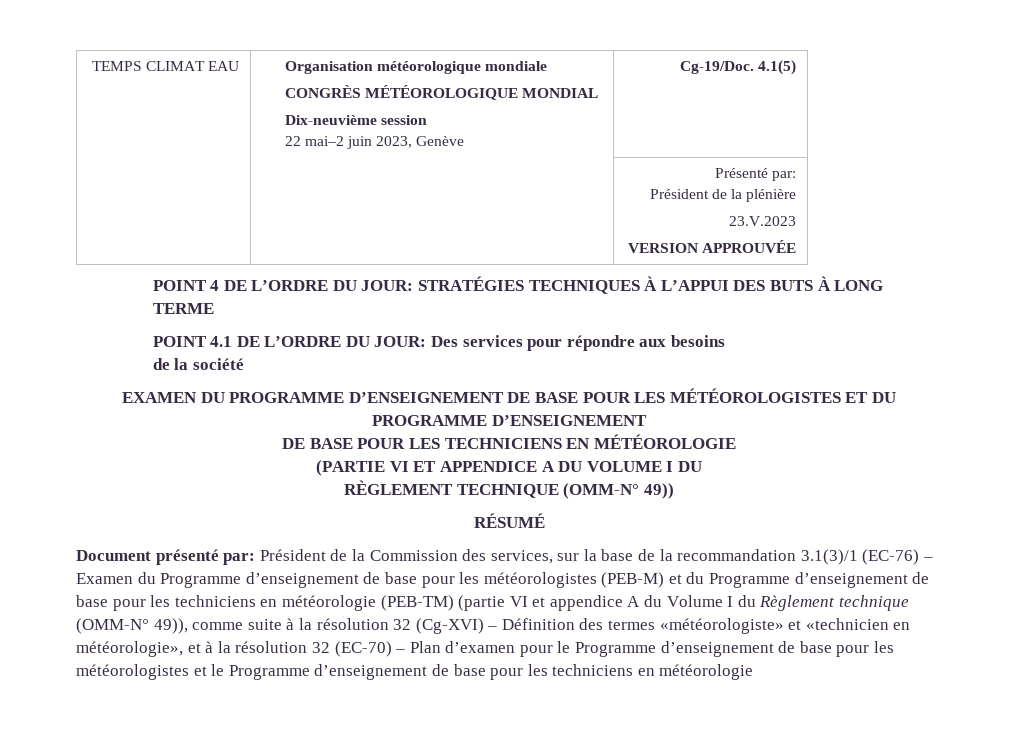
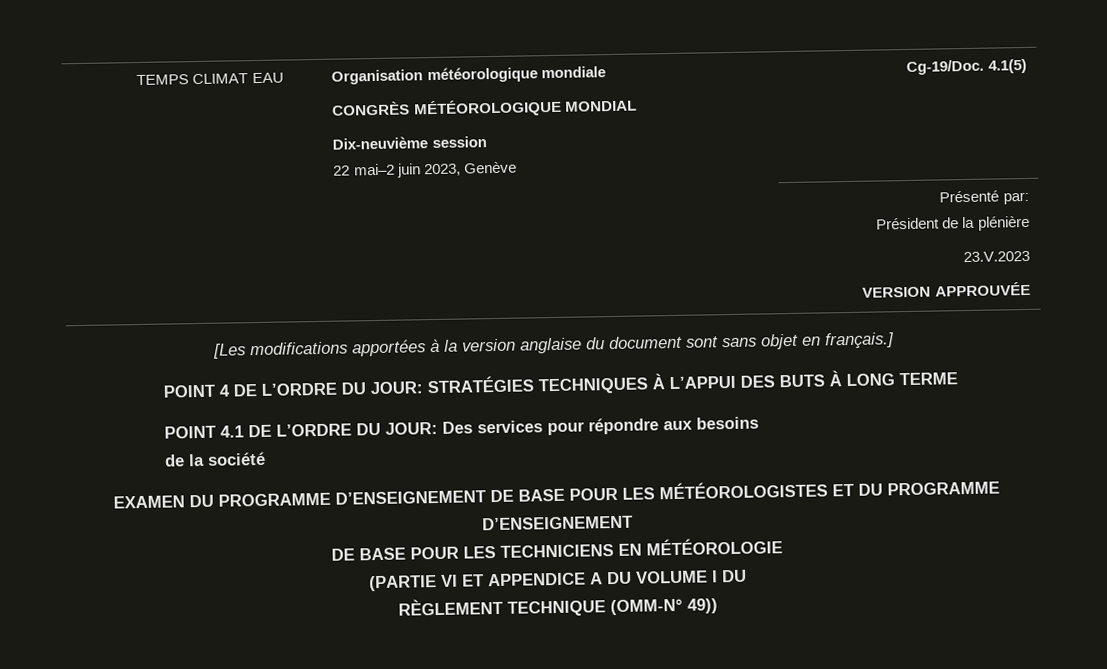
+ [Les modifications apportées à la version anglaise du document sont sans objet en français.]
- RÉSUMÉ
- Document présenté par: Président de la Commission des services, sur la base de la recommandation 3.1(3)/1 (EC-76) – Examen du Programme d’enseignement de base pour les météorologistes (PEB-M) et du Programme d’enseignement de base pour les techniciens en météorologie (PEB-TM) (partie VI et appendice A du Volume I du Règlement technique (OMM-N° 49)), comme suite à la résolution 32 (Cg-XVI) – Définition des termes «météorologiste» et «technicien en météorologie», et à la résolution 32 (EC-70) – Plan d’examen pour le Programme d’enseignement de base pour les météorologistes et le Programme d’enseignement de base pour les techniciens en météorologie

